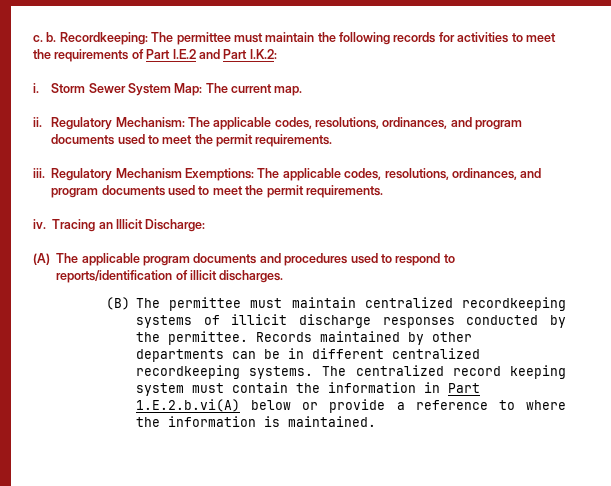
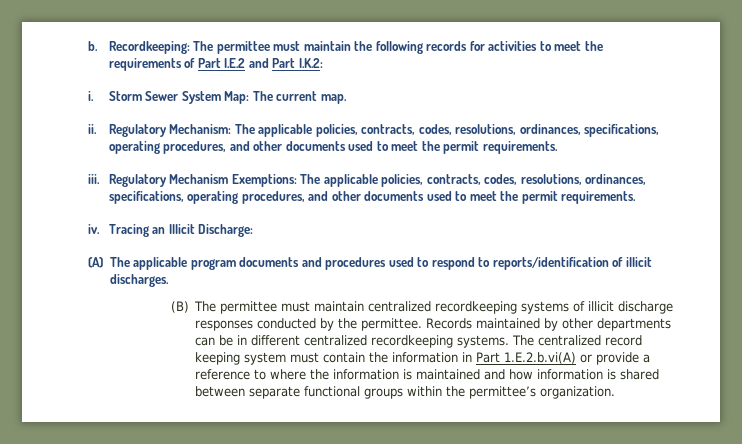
- c. b.
+ b.
- Regulatory Mechanism: The applicable codes, resolutions, ordinances, and program documents used to meet the permit requirements.
+ Regulatory Mechanism: The applicable policies, contracts, codes, resolutions, ordinances, specifications, operating procedures, and other documents used to meet the permit requirements.
- Regulatory Mechanism Exemptions: The applicable codes, resolutions, ordinances, and program documents used to meet the permit requirements.
+ Regulatory Mechanism Exemptions: The applicable policies, contracts, codes, resolutions, ordinances, specifications, operating procedures, and other documents used to meet the permit requirements.
- The centralized record keeping system must contain the information in Part 1.E.2.b.vi(A) below or provide a reference to where the information is maintained.
+ The centralized record keeping system must contain the information in Part 1.E.2.b.vi(A) or provide a reference to where the information is maintained and how information is shared between separate functional groups within the permittee’s organization.

